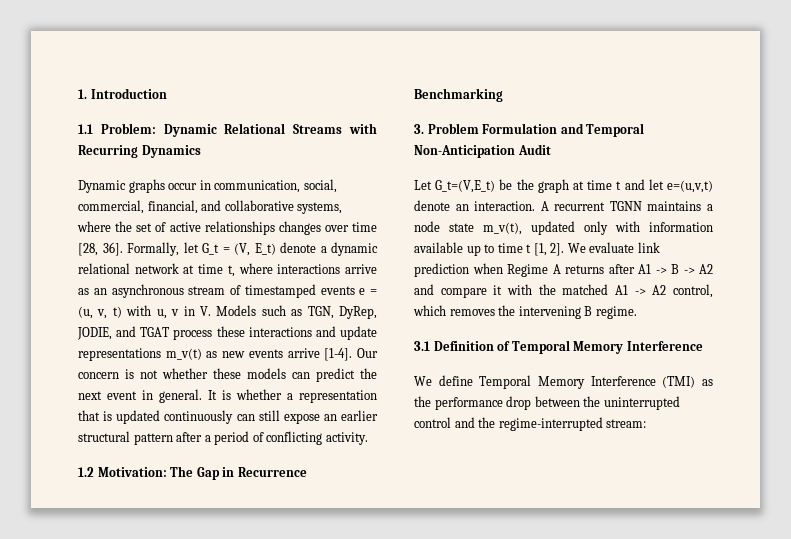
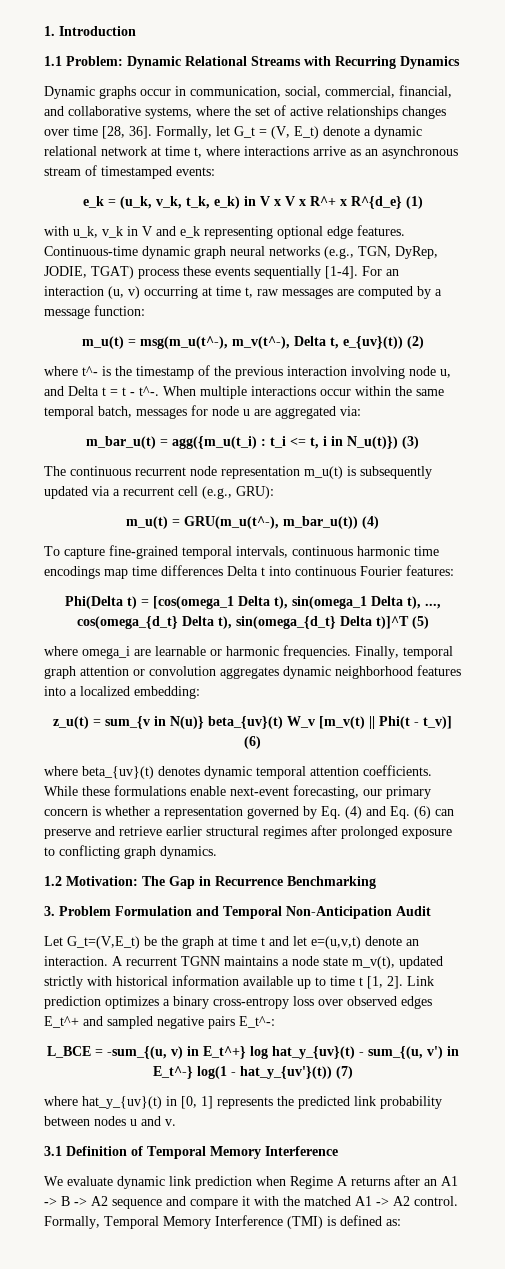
- Formally, let G_t = (V, E_t) denote a dynamic relational network at time t, where interactions arrive as an asynchronous stream of timestamped events e = (u, v, t) with u, v in V. Models such as TGN, DyRep, JODIE, and TGAT process these interactions and update representations m_v(t) as new events arrive [1-4]. Our concern is not whether these models can predict the next event in general. It is whether a representation that is updated continuously can still expose an earlier structural pattern after a period of conflicting activity.
+ Formally, let G_t = (V, E_t) denote a dynamic relational network at time t, where interactions arrive as an asynchronous stream of timestamped events:
+ e_k = (u_k, v_k, t_k, e_k) in V x V x R^+ x R^{d_e} (1)
+ with u_k, v_k in V and e_k representing optional edge features. Continuous-time dynamic graph neural networks (e.g., TGN, DyRep, JODIE, TGAT) process these events sequentially [1-4]. For an interaction (u, v) occurring at time t, raw messages are computed by a message function:
+ m_u(t) = msg(m_u(t^-), m_v(t^-), Delta t, e_{uv}(t)) (2)
+ where t^- is the timestamp of the previous interaction involving node u, and Delta t = t - t^-. When multiple interactions occur within the same temporal batch, messages for node u are aggregated via:
+ m_bar_u(t) = agg({m_u(t_i) : t_i <= t, i in N_u(t)}) (3)
+ The continuous recurrent node representation m_u(t) is subsequently updated via a recurrent cell (e.g., GRU):
+ m_u(t) = GRU(m_u(t^-), m_bar_u(t)) (4)
+ To capture fine-grained temporal intervals, continuous harmonic time encodings map time differences Delta t into continuous Fourier features:
+ Phi(Delta t) = [cos(omega_1 Delta t), sin(omega_1 Delta t), ..., cos(omega_{d_t} Delta t), sin(omega_{d_t} Delta t)]^T (5)
+ where omega_i are learnable or harmonic frequencies. Finally, temporal graph attention or convolution aggregates dynamic neighborhood features into a localized embedding:
+ z_u(t) = sum_{v in N(u)} beta_{uv}(t) W_v [m_v(t) || Phi(t - t_v)] (6)
+ where beta_{uv}(t) denotes dynamic temporal attention coefficients. While these formulations enable next-event forecasting, our primary concern is whether a representation governed by Eq. (4) and Eq. (6) can preserve and retrieve earlier structural regimes after prolonged exposure to conflicting graph dynamics.
- A recurrent TGNN maintains a node state m_v(t), updated only with information available up to time t [1, 2]. We evaluate link prediction when Regime A returns after A1 -> B -> A2 and compare it with the matched A1 -> A2 control, which removes the intervening B regime.
+ A recurrent TGNN maintains a node state m_v(t), updated strictly with historical information available up to time t [1, 2]. Link prediction optimizes a binary cross-entropy loss over observed edges E_t^+ and sampled negative pairs E_t^-:
+ L_BCE = -sum_{(u, v) in E_t^+} log hat_y_{uv}(t) - sum_{(u, v') in E_t^-} log(1 - hat_y_{uv'}(t)) (7)
+ where hat_y_{uv}(t) in [0, 1] represents the predicted link probability between nodes u and v.
  3.1 Definition of Temporal Memory Interference
- We define Temporal Memory Interference (TMI) as the performance drop between the uninterrupted control and the regime-interrupted stream:
+ We evaluate dynamic link prediction when Regime A returns after an A1 -> B -> A2 sequence and compare it with the matched A1 -> A2 control. Formally, Temporal Memory Interference (TMI) is defined as:

